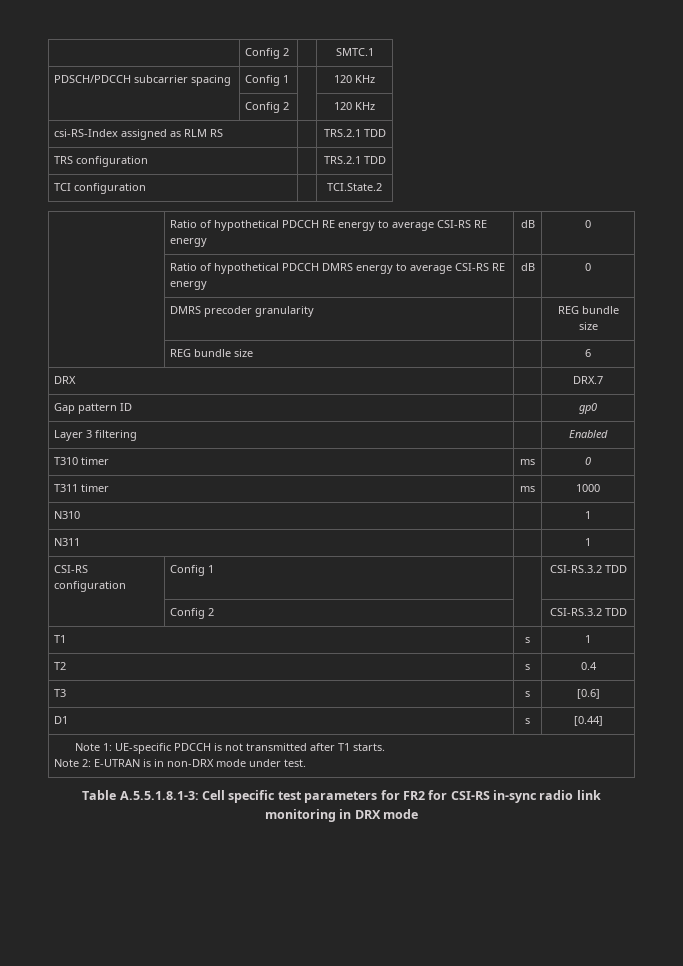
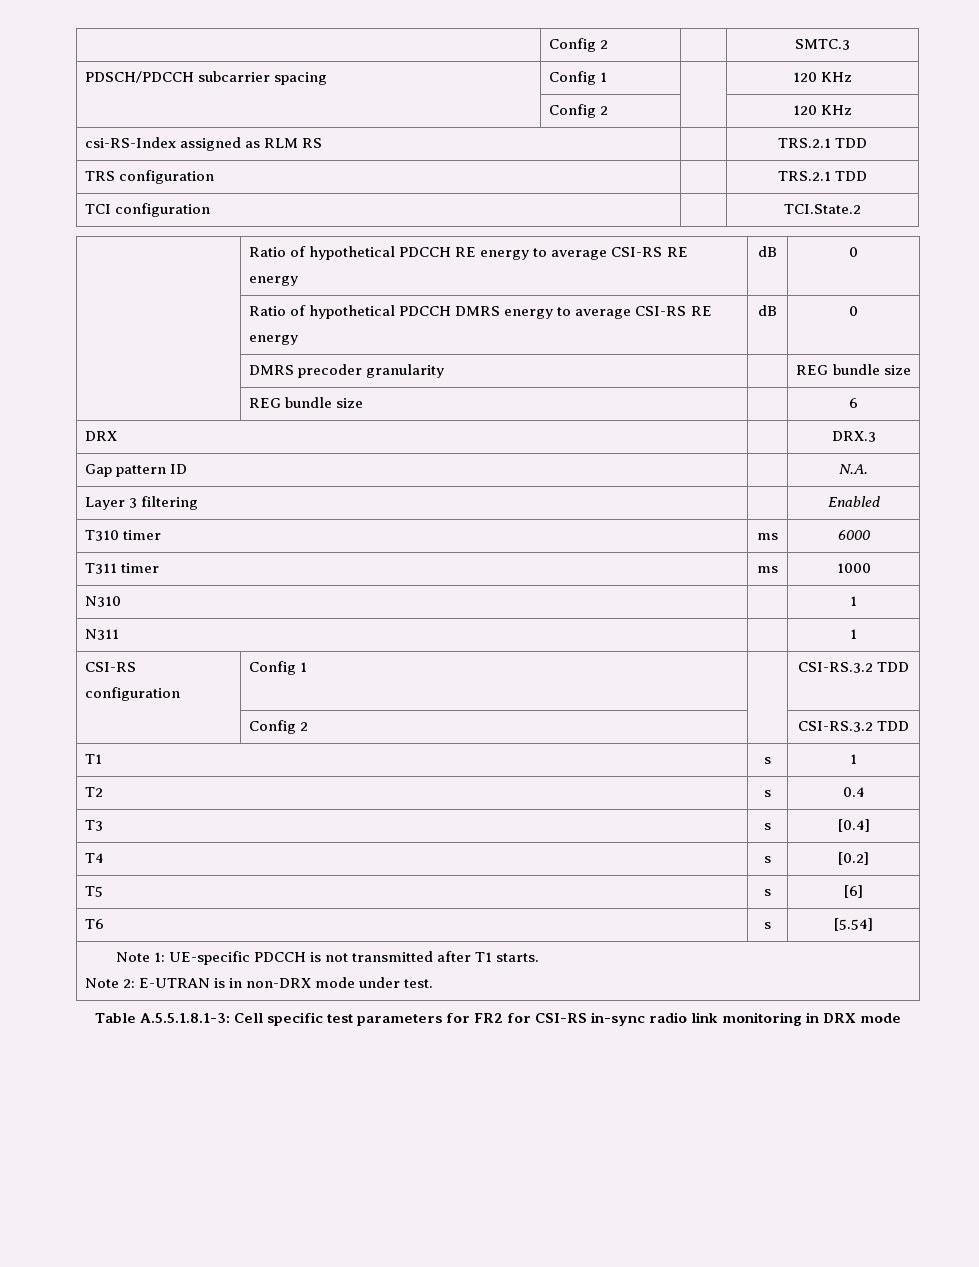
- | Config 2 | | SMTC.1
+ | Config 2 | | SMTC.3
- DRX | | DRX.7
+ DRX | | DRX.3
- Gap pattern ID | | gp0
+ Gap pattern ID | | N.A.
- T310 timer | ms | 0
+ T310 timer | ms | 6000
- T3 | s | [0.6]
- D1 | s | [0.44]
+ T3 | s | [0.4]
+ T4 | s | [0.2]
+ T5 | s | [6]
+ T6 | s | [5.54]

